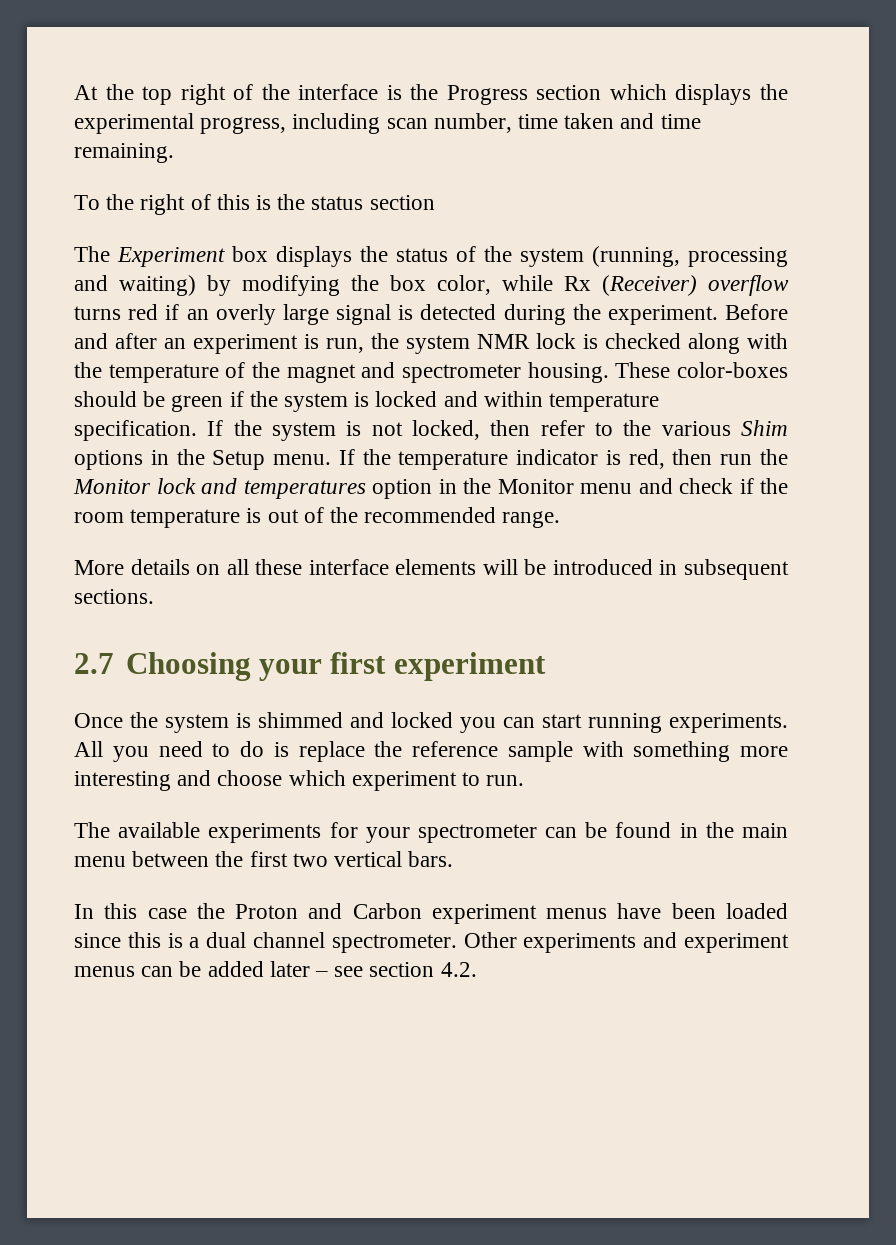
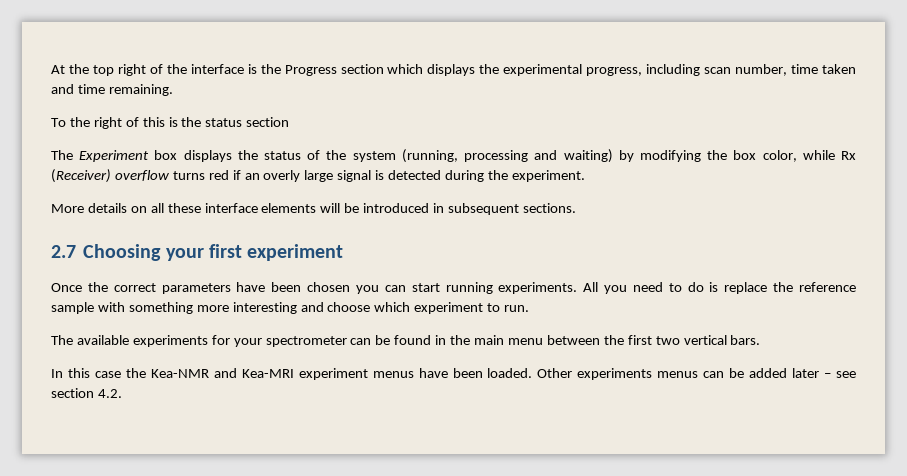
- Before and after an experiment is run, the system NMR lock is checked along with the temperature of the magnet and spectrometer housing. These color-boxes should be green if the system is locked and within temperature specification. If the system is not locked, then refer to the various Shim options in the Setup menu. If the temperature indicator is red, then run the Monitor lock and temperatures option in the Monitor menu and check if the room temperature is out of the recommended range.
- Once the system is shimmed and locked you can start running experiments.
+ Once the correct parameters have been chosen you can start running experiments.
- In this case the Proton and Carbon experiment menus have been loaded since this is a dual channel spectrometer. Other experiments and experiment menus can be added later – see section 4.2.
+ In this case the Kea-NMR and Kea-MRI experiment menus have been loaded. Other experiments menus can be added later – see section 4.2.

